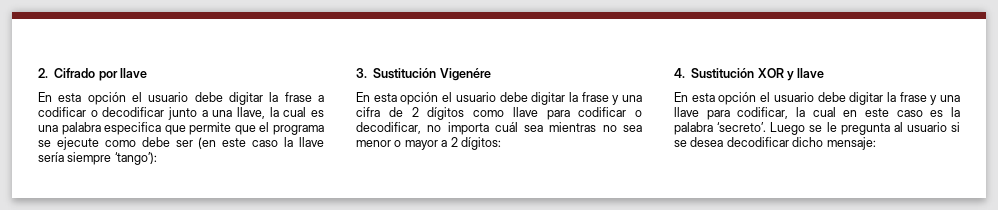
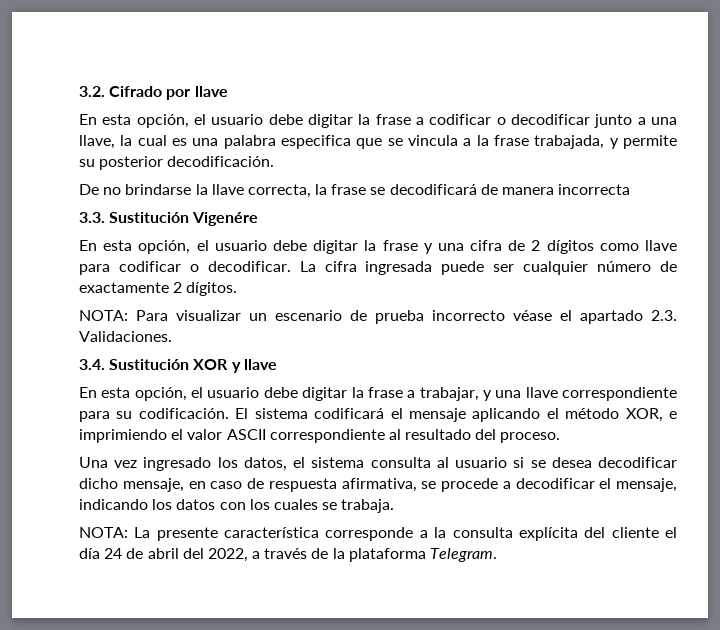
- 2. Cifrado por llave
+ 3.2. Cifrado por llave
- En esta opción el usuario debe digitar la frase a codificar o decodificar junto a una llave, la cual es una palabra especifica que permite que el programa se ejecute como debe ser (en este caso la llave sería siempre ‘tango’):
- 3. Sustitución Vigenére
+ En esta opción, el usuario debe digitar la frase a codificar o decodificar junto a una llave, la cual es una palabra especifica que se vincula a la frase trabajada, y permite su posterior decodificación.
+ De no brindarse la llave correcta, la frase se decodificará de manera incorrecta
+ 3.3. Sustitución Vigenére
- En esta opción el usuario debe digitar la frase y una cifra de 2 dígitos como llave para codificar o decodificar, no importa cuál sea mientras no sea menor o mayor a 2 dígitos:
- 4. Sustitución XOR y llave
+ En esta opción, el usuario debe digitar la frase y una cifra de 2 dígitos como llave para codificar o decodificar. La cifra ingresada puede ser cualquier número de exactamente 2 dígitos.
+ NOTA: Para visualizar un escenario de prueba incorrecto véase el apartado 2.3. Validaciones.
+ 3.4. Sustitución XOR y llave
- En esta opción el usuario debe digitar la frase y una llave para codificar, la cual en este caso es la palabra ‘secreto’. Luego se le pregunta al usuario si se desea decodificar dicho mensaje:
+ En esta opción, el usuario debe digitar la frase a trabajar, y una llave correspondiente para su codificación. El sistema codificará el mensaje aplicando el método XOR, e imprimiendo el valor ASCII correspondiente al resultado del proceso.
+ Una vez ingresado los datos, el sistema consulta al usuario si se desea decodificar dicho mensaje, en caso de respuesta afirmativa, se procede a decodificar el mensaje, indicando los datos con los cuales se trabaja.
+ NOTA: La presente característica corresponde a la consulta explícita del cliente el día 24 de abril del 2022, a través de la plataforma Telegram.

